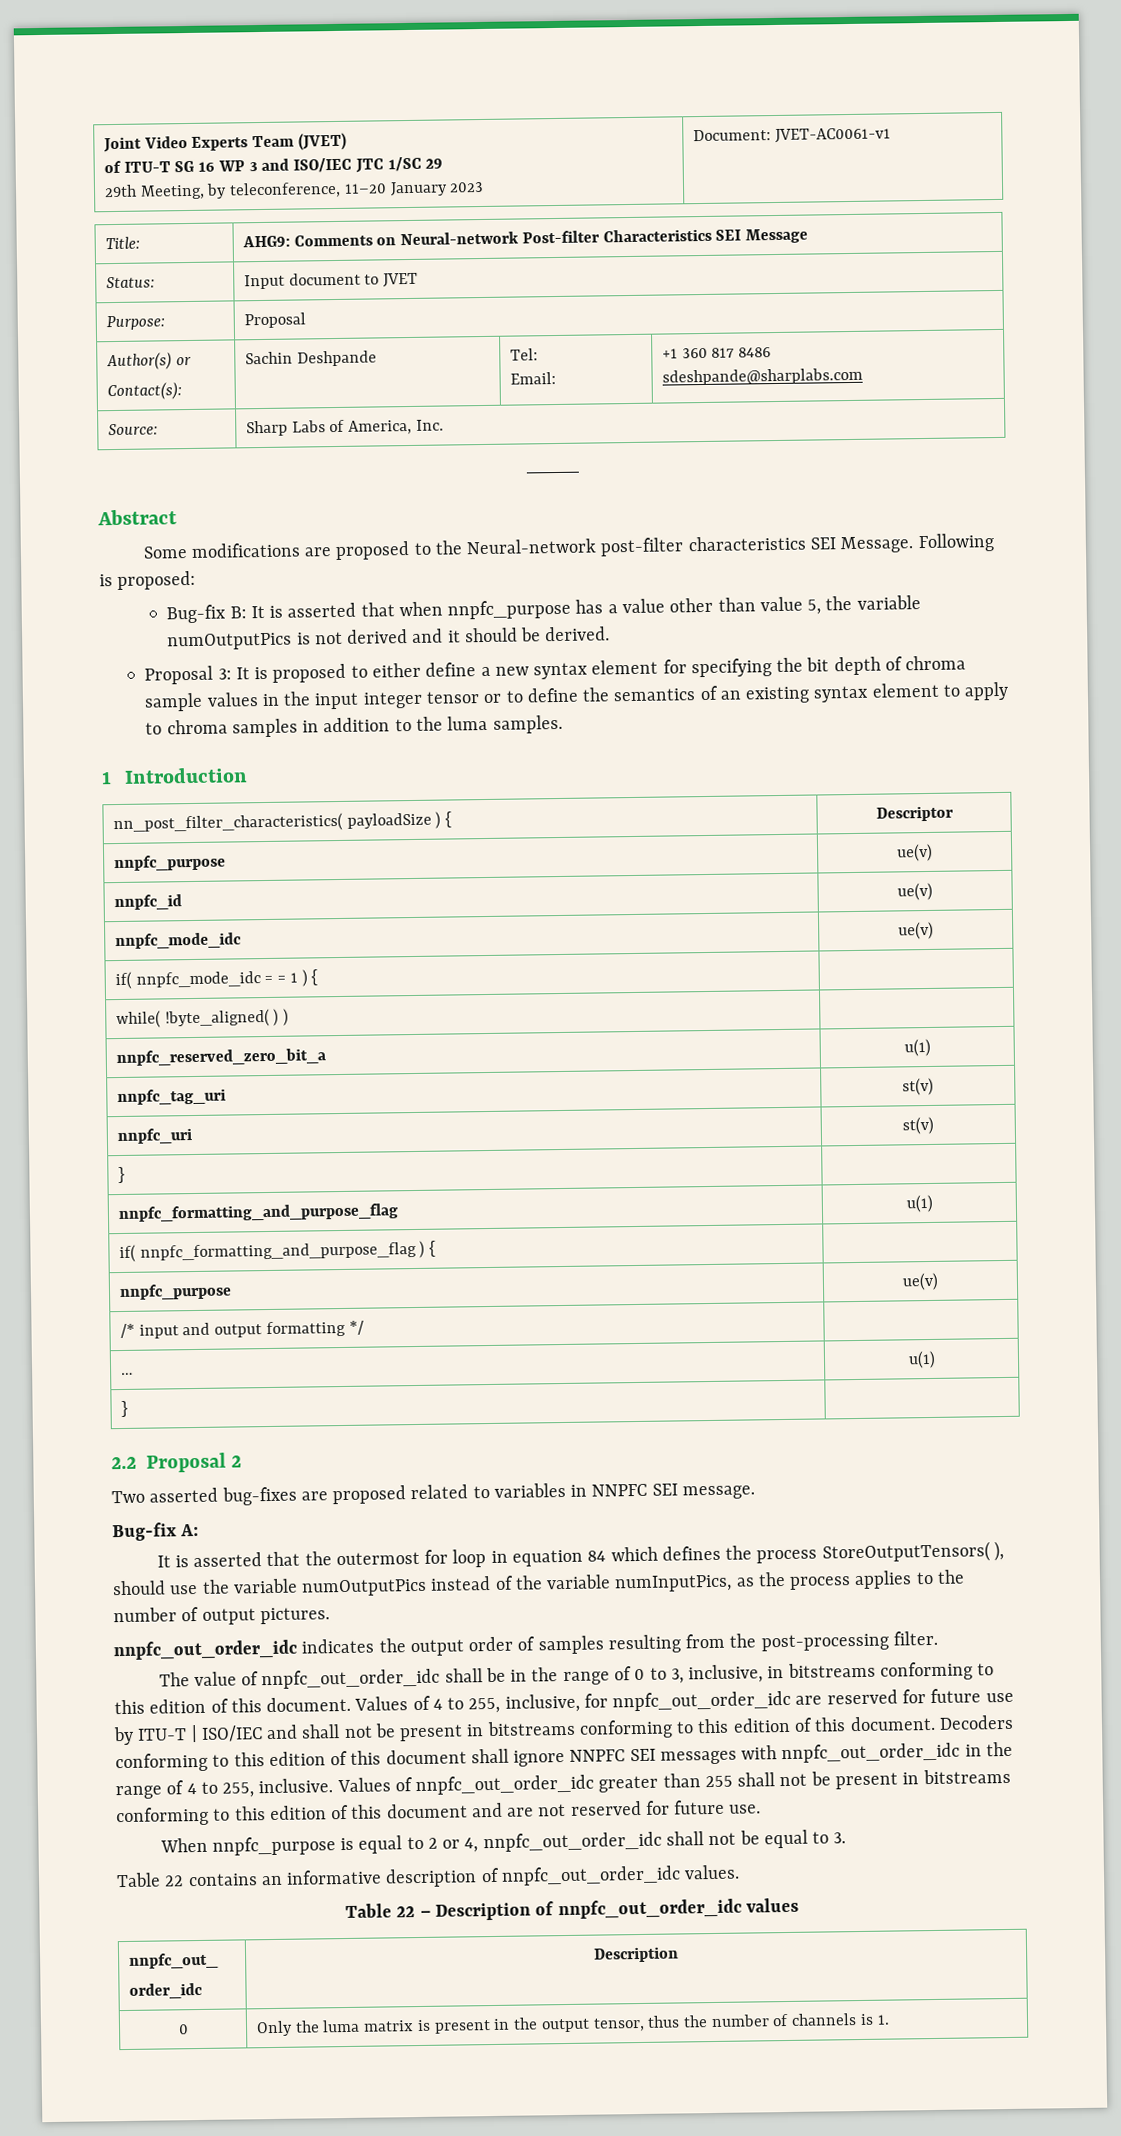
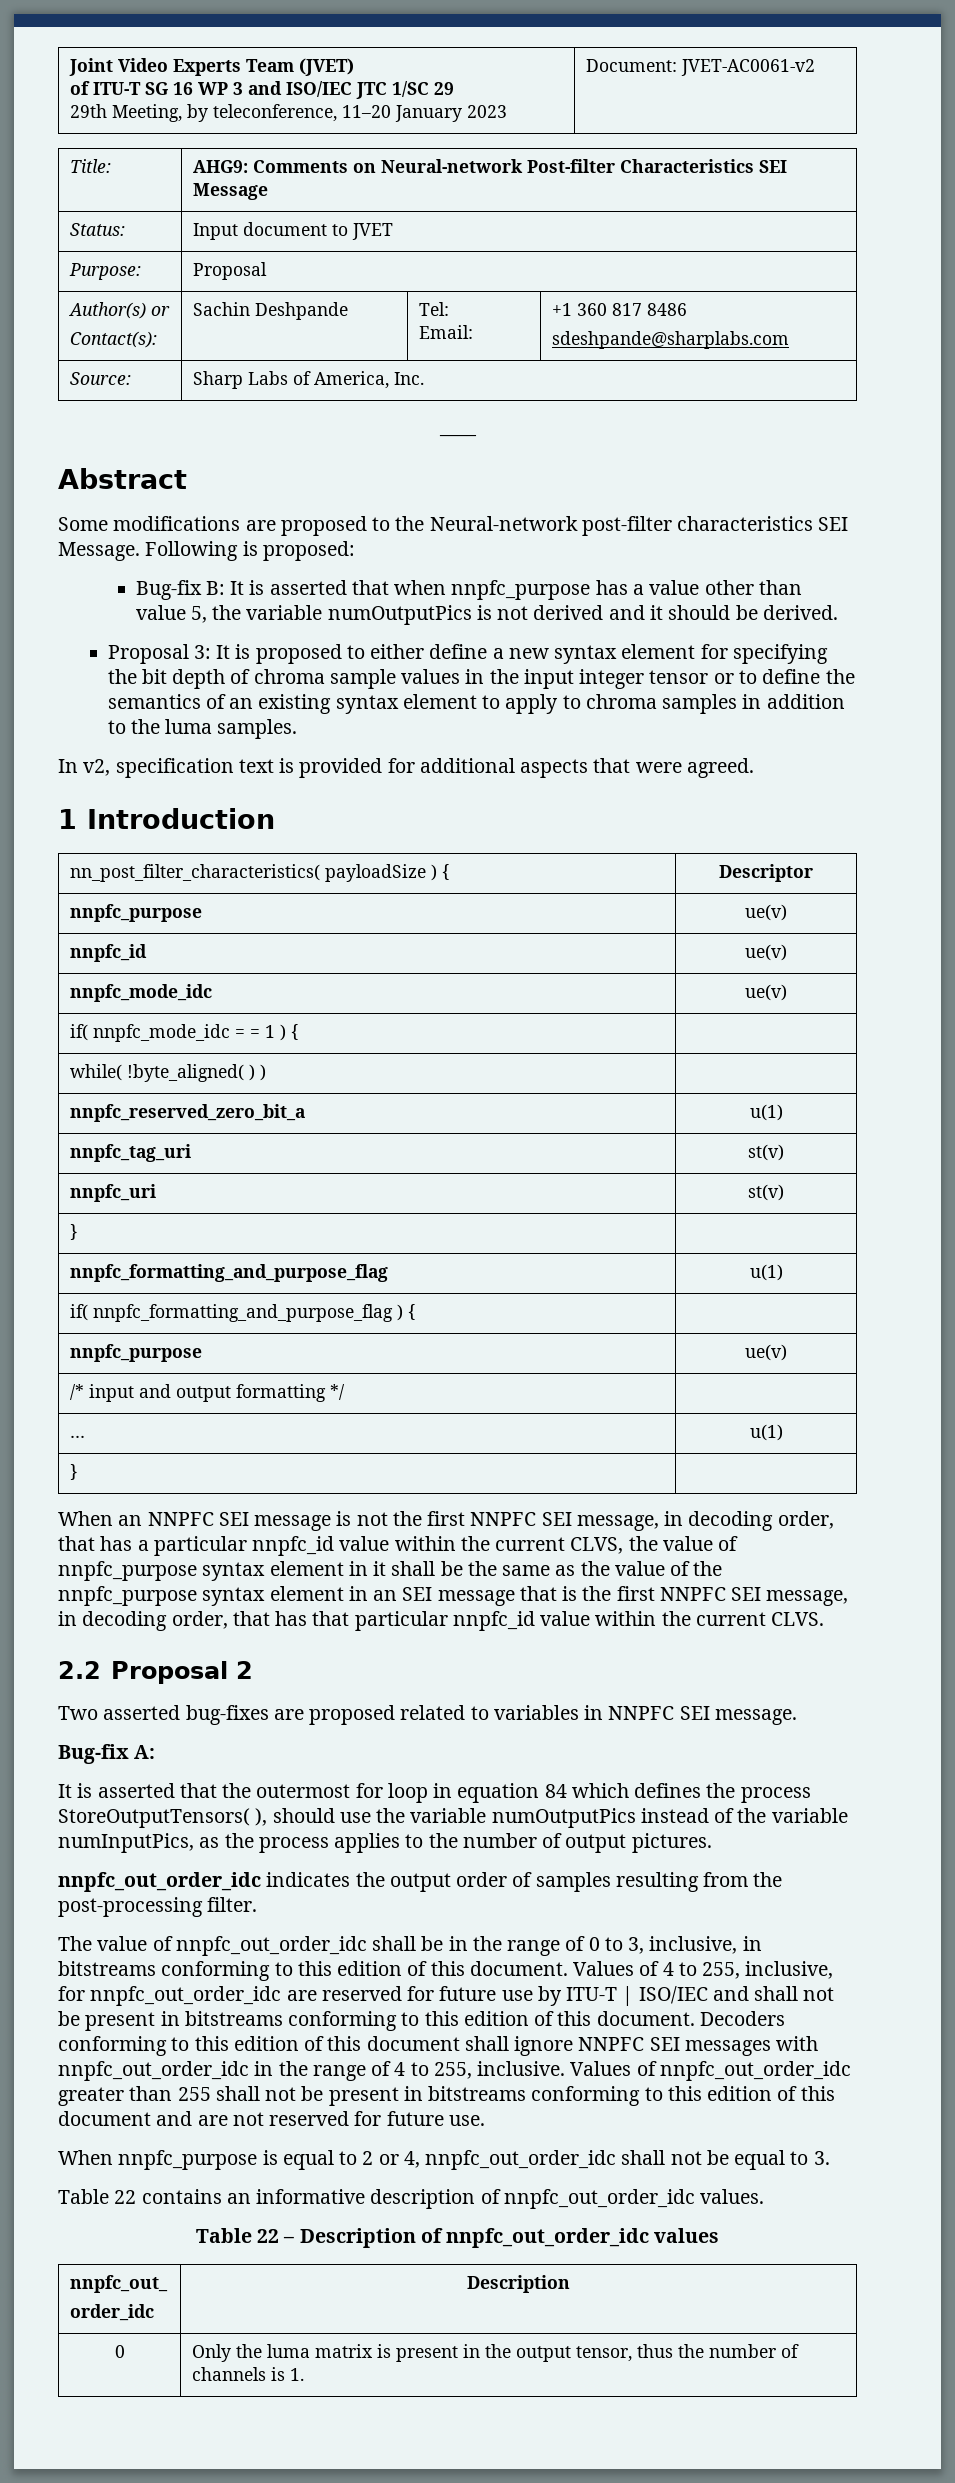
  Joint Video Experts Team (JVET)
  of ITU-T SG 16 WP 3 and ISO/IEC JTC 1/SC 29
- 29th Meeting, by teleconference, 11–20 January 2023 | Document: JVET-AC0061-v1
+ 29th Meeting, by teleconference, 11–20 January 2023 | Document: JVET-AC0061-v2
+ In v2, specification text is provided for additional aspects that were agreed.
+ When an NNPFC SEI message is not the first NNPFC SEI message, in decoding order, that has a particular nnpfc_id value within the current CLVS, the value of nnpfc_purpose syntax element in it shall be the same as the value of the nnpfc_purpose syntax element in an SEI message that is the first NNPFC SEI message, in decoding order, that has that particular nnpfc_id value within the current CLVS.

